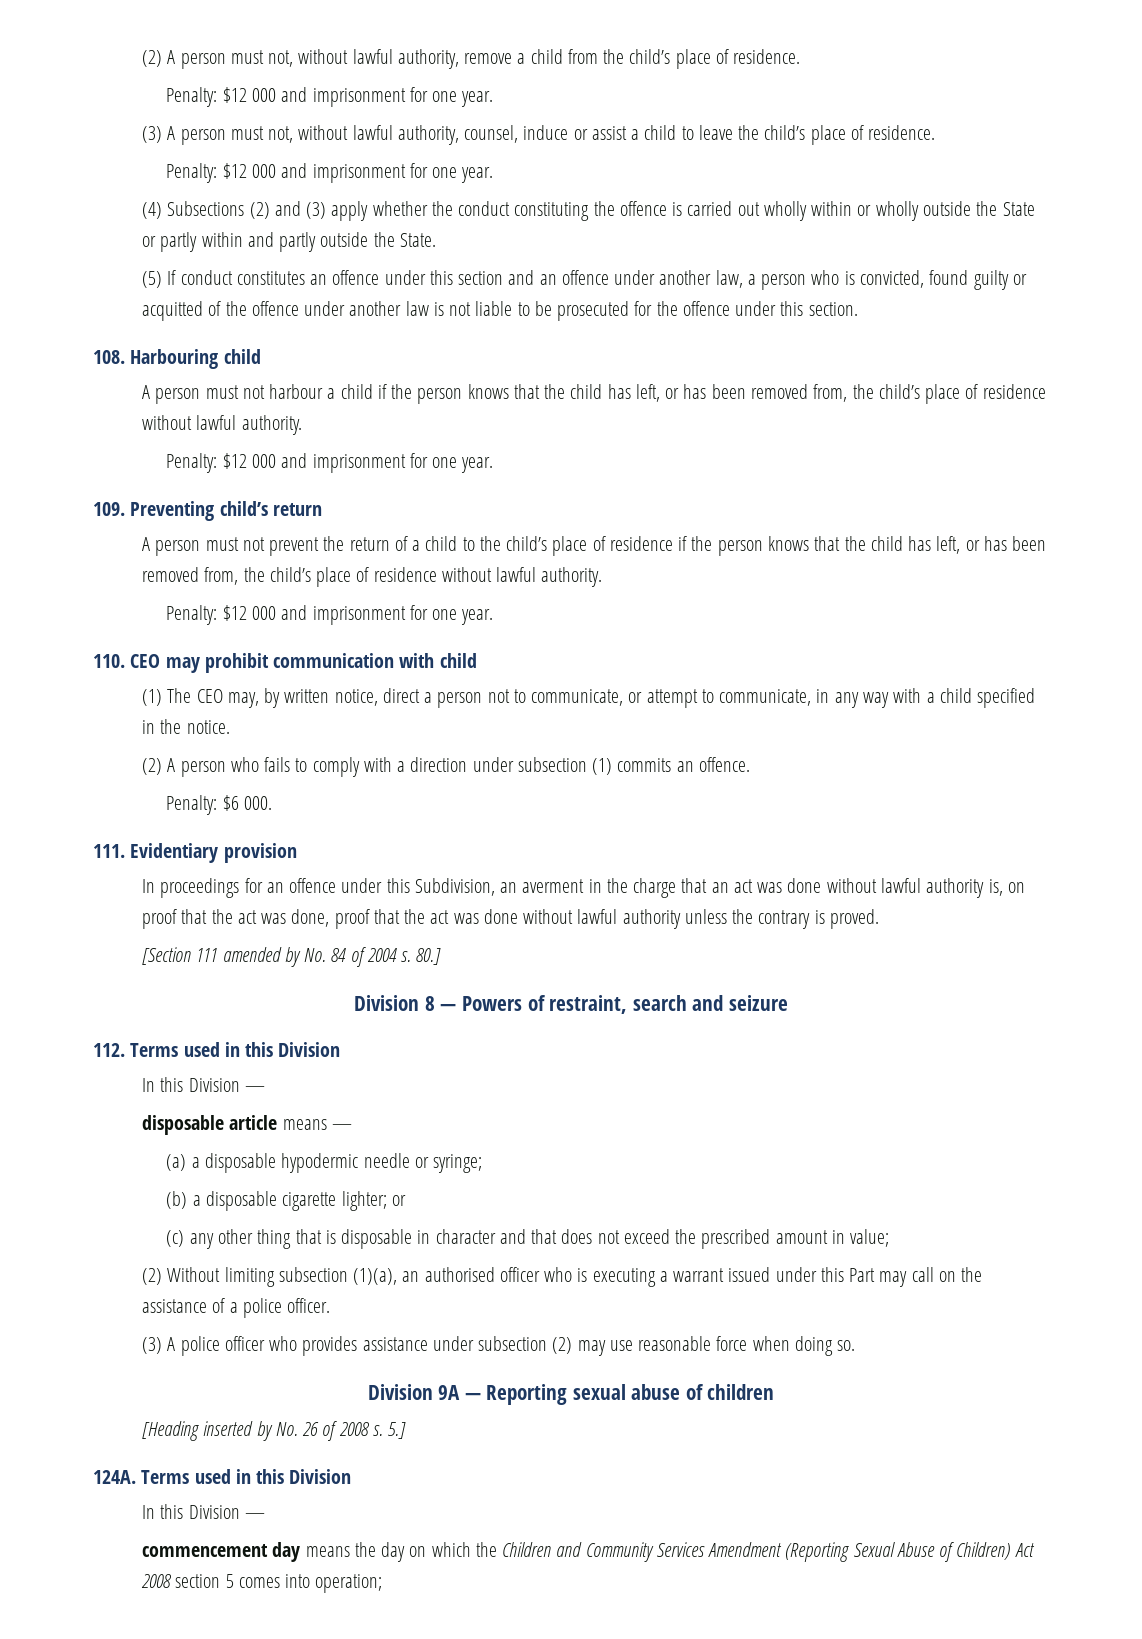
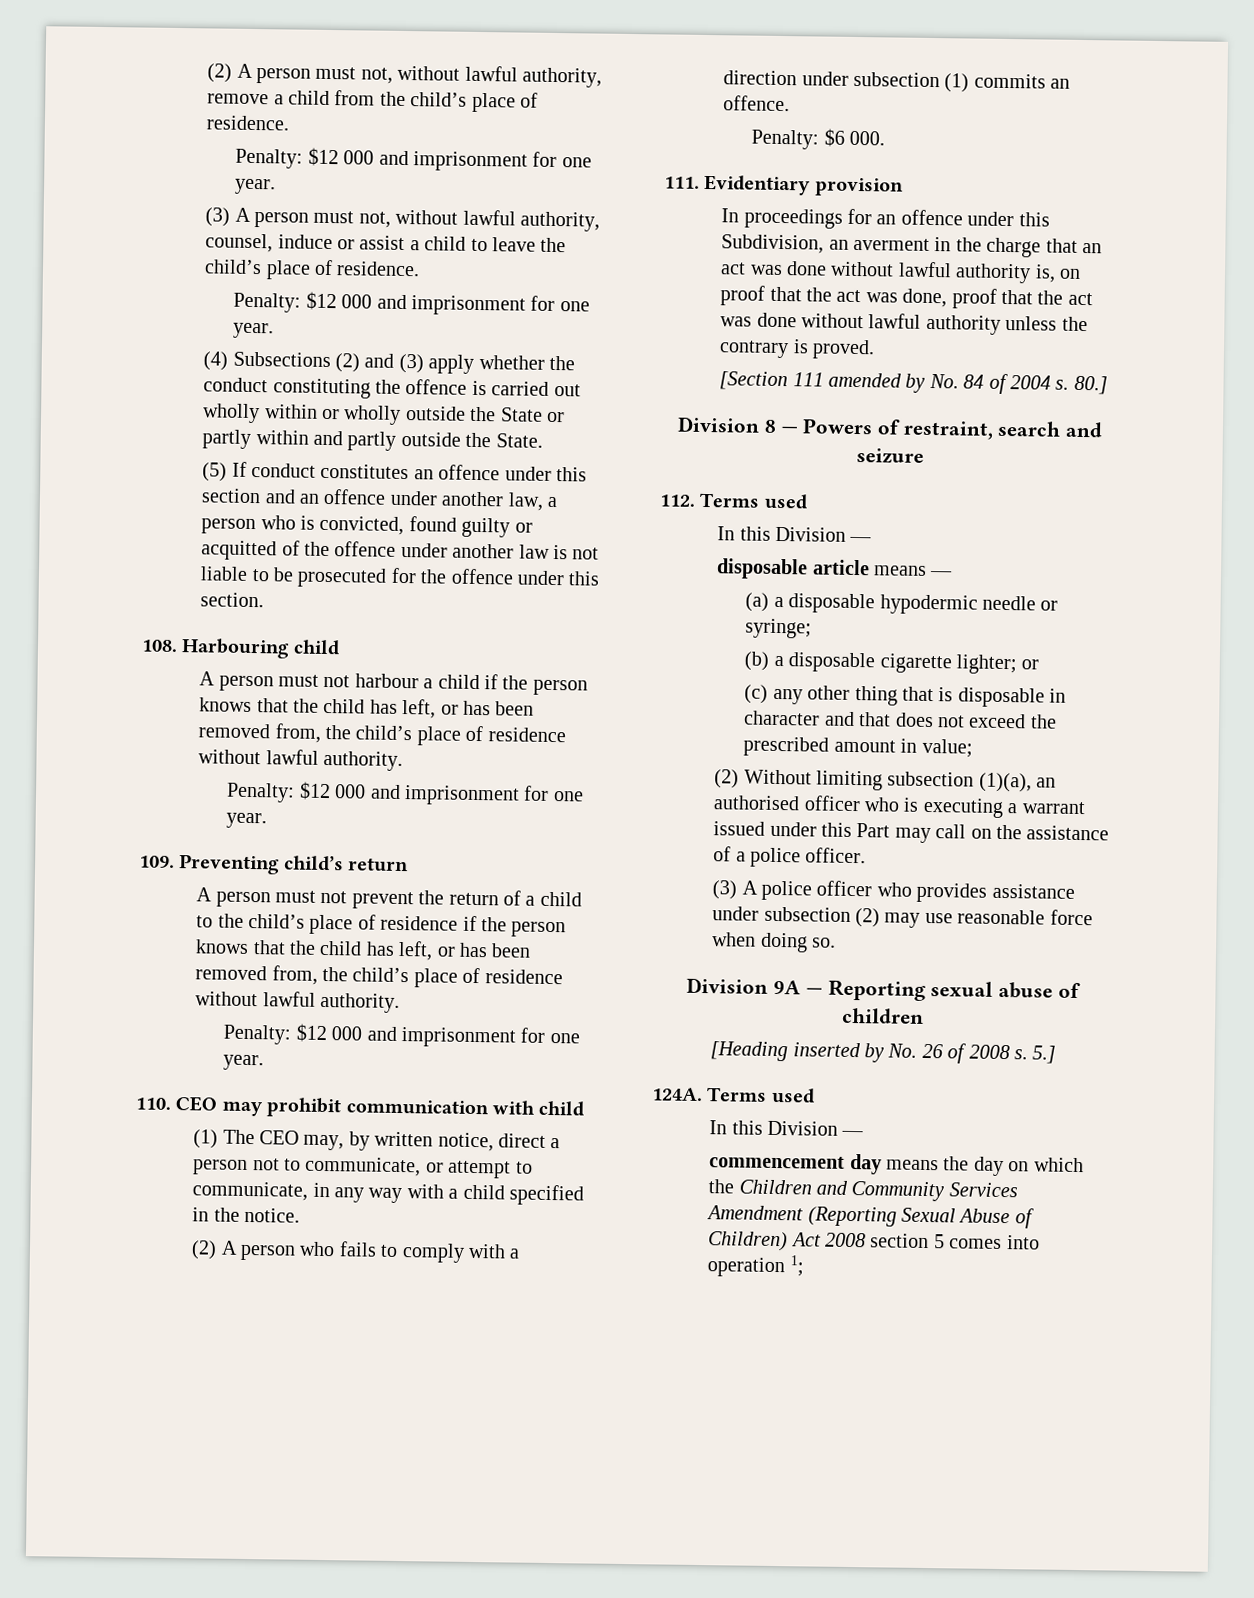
- 112. Terms used in this Division
+ 112. Terms used
- 124A. Terms used in this Division
+ 124A. Terms used
- commencement day means the day on which the Children and Community Services Amendment (Reporting Sexual Abuse of Children) Act 2008 section 5 comes into operation;
+ commencement day means the day on which the Children and Community Services Amendment (Reporting Sexual Abuse of Children) Act 2008 section 5 comes into operation 1;

